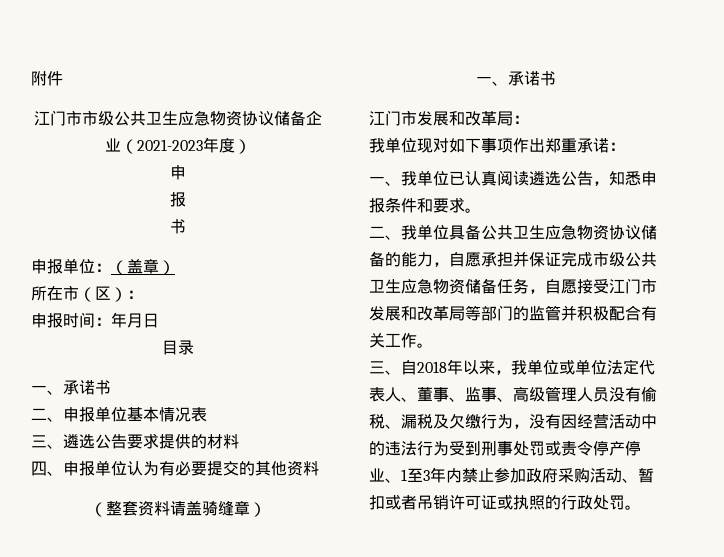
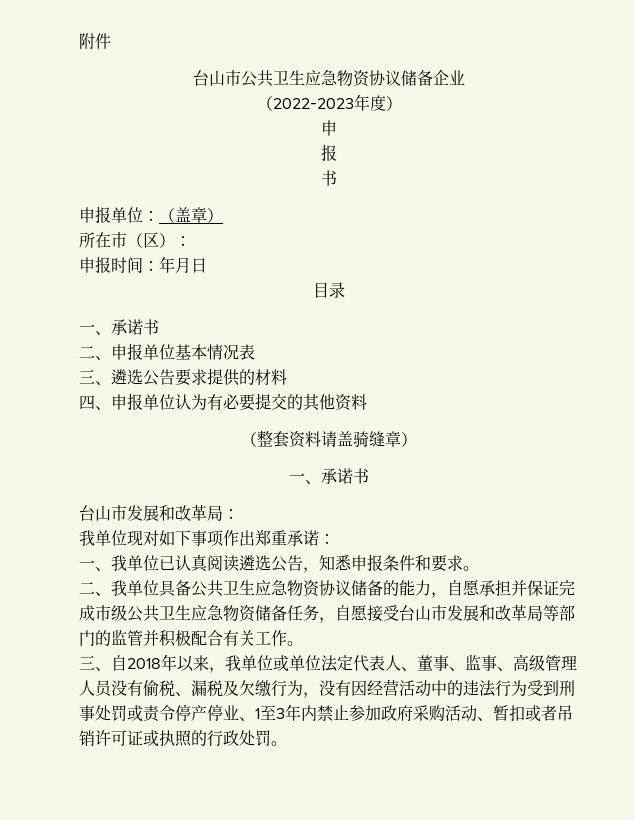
- 江门市市级公共卫生应急物资协议储备企业（2021-2023年度）
+ 台山市公共卫生应急物资协议储备企业
+ （2022-2023年度）
- 江门市发展和改革局：
+ 台山市发展和改革局：
- 二、我单位具备公共卫生应急物资协议储备的能力，自愿承担并保证完成市级公共卫生应急物资储备任务，自愿接受江门市发展和改革局等部门的监管并积极配合有关工作。
+ 二、我单位具备公共卫生应急物资协议储备的能力，自愿承担并保证完成市级公共卫生应急物资储备任务，自愿接受台山市发展和改革局等部门的监管并积极配合有关工作。

